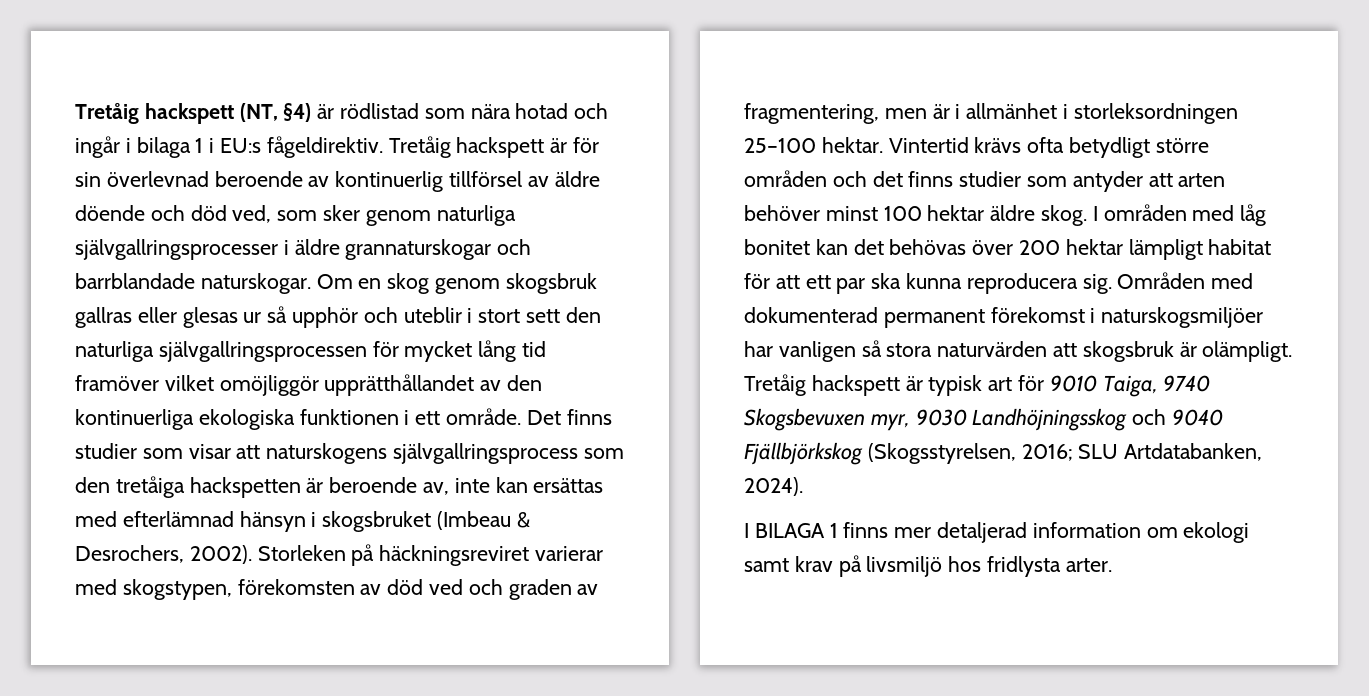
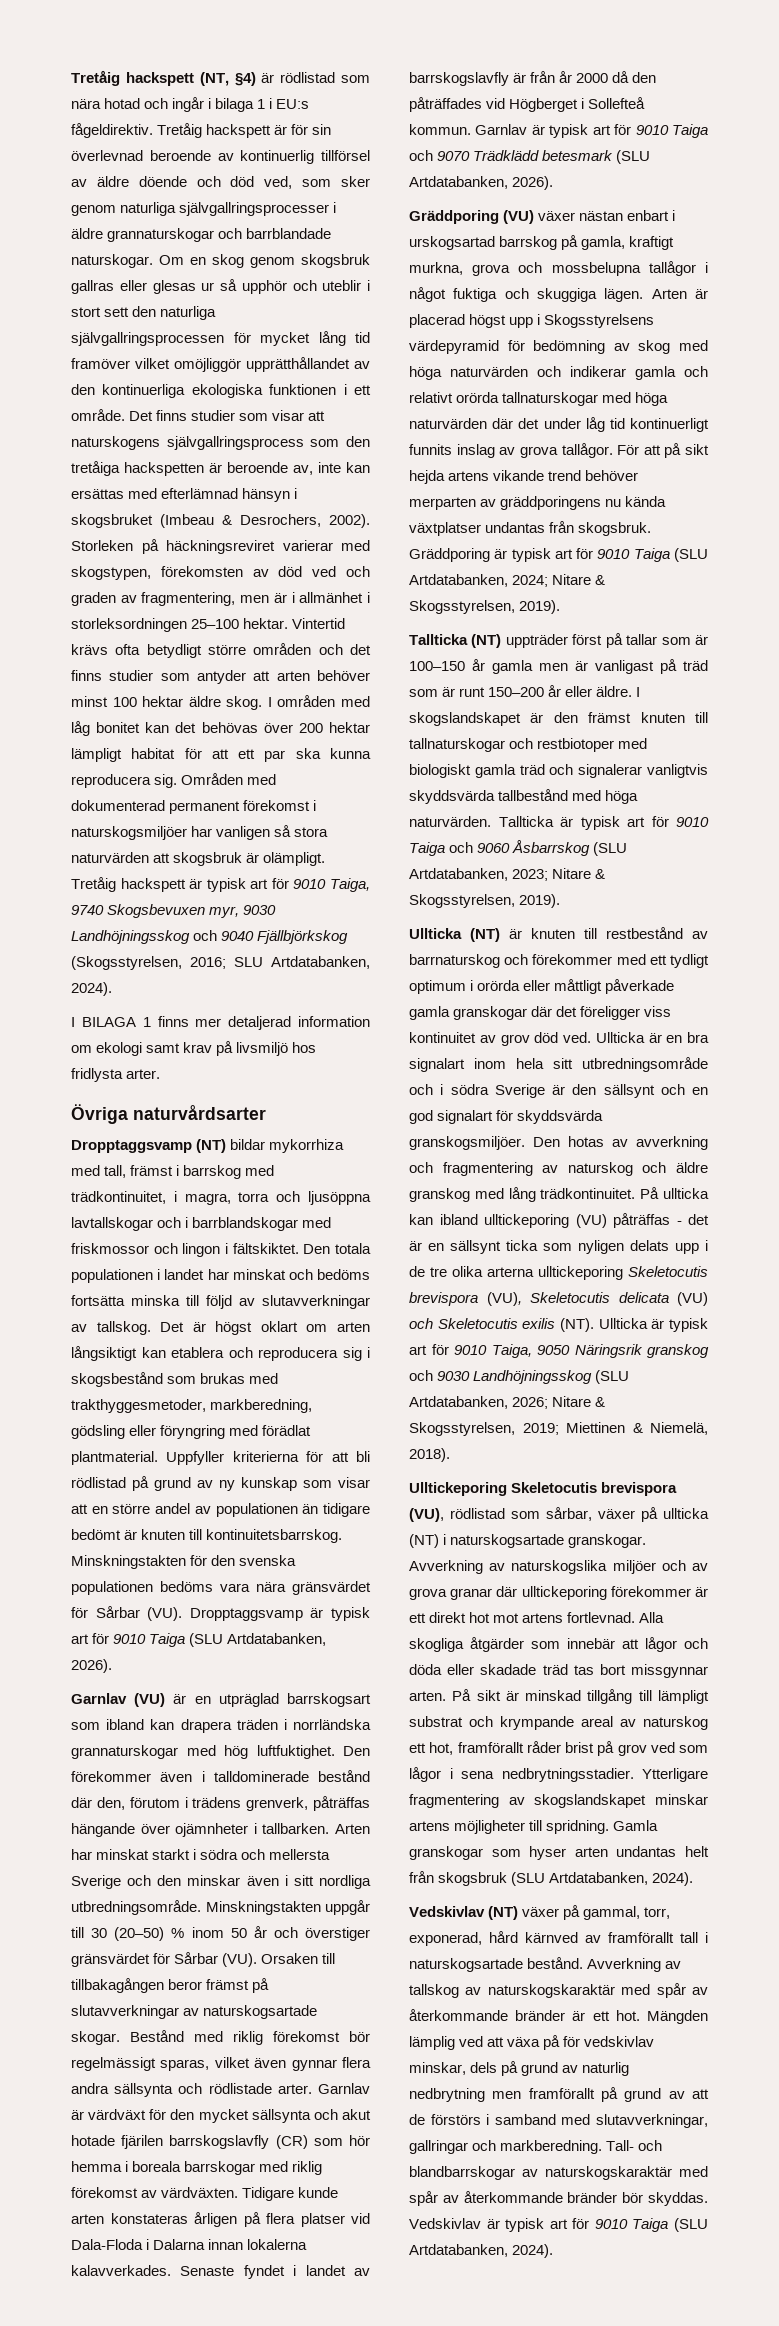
+ Övriga naturvårdsarter
+ Dropptaggsvamp (NT) bildar mykorrhiza med tall, främst i barrskog med trädkontinuitet, i magra, torra och ljusöppna lavtallskogar och i barrblandskogar med friskmossor och lingon i fältskiktet. Den totala populationen i landet har minskat och bedöms fortsätta minska till följd av slutavverkningar av tallskog. Det är högst oklart om arten långsiktigt kan etablera och reproducera sig i skogsbestånd som brukas med trakthyggesmetoder, markberedning, gödsling eller föryngring med förädlat plantmaterial. Uppfyller kriterierna för att bli rödlistad på grund av ny kunskap som visar att en större andel av populationen än tidigare bedömt är knuten till kontinuitetsbarrskog. Minskningstakten för den svenska populationen bedöms vara nära gränsvärdet för Sårbar (VU). Dropptaggsvamp är typisk art för 9010 Taiga (SLU Artdatabanken, 2026).
+ Garnlav (VU) är en utpräglad barrskogsart som ibland kan drapera träden i norrländska grannaturskogar med hög luftfuktighet. Den förekommer även i talldominerade bestånd där den, förutom i trädens grenverk, påträffas hängande över ojämnheter i tallbarken. Arten har minskat starkt i södra och mellersta Sverige och den minskar även i sitt nordliga utbredningsområde. Minskningstakten uppgår till 30 (20–50) % inom 50 år och överstiger gränsvärdet för Sårbar (VU). Orsaken till tillbakagången beror främst på slutavverkningar av naturskogsartade skogar. Bestånd med riklig förekomst bör regelmässigt sparas, vilket även gynnar flera andra sällsynta och rödlistade arter. Garnlav är värdväxt för den mycket sällsynta och akut hotade fjärilen barrskogslavfly (CR) som hör hemma i boreala barrskogar med riklig förekomst av värdväxten. Tidigare kunde arten konstateras årligen på flera platser vid Dala-Floda i Dalarna innan lokalerna kalavverkades. Senaste fyndet i landet av barrskogslavfly är från år 2000 då den påträffades vid Högberget i Sollefteå kommun. Garnlav är typisk art för 9010 Taiga och 9070 Trädklädd betesmark (SLU Artdatabanken, 2026).
+ Gräddporing (VU) växer nästan enbart i urskogsartad barrskog på gamla, kraftigt murkna, grova och mossbelupna tallågor i något fuktiga och skuggiga lägen. Arten är placerad högst upp i Skogsstyrelsens värdepyramid för bedömning av skog med höga naturvärden och indikerar gamla och relativt orörda tallnaturskogar med höga naturvärden där det under låg tid kontinuerligt funnits inslag av grova tallågor. För att på sikt hejda artens vikande trend behöver merparten av gräddporingens nu kända växtplatser undantas från skogsbruk. Gräddporing är typisk art för 9010 Taiga (SLU Artdatabanken, 2024; Nitare & Skogsstyrelsen, 2019).
+ Tallticka (NT) uppträder först på tallar som är 100–150 år gamla men är vanligast på träd som är runt 150–200 år eller äldre. I skogslandskapet är den främst knuten till tallnaturskogar och restbiotoper med biologiskt gamla träd och signalerar vanligtvis skyddsvärda tallbestånd med höga naturvärden. Tallticka är typisk art för 9010 Taiga och 9060 Åsbarrskog (SLU Artdatabanken, 2023; Nitare & Skogsstyrelsen, 2019).
+ Ullticka (NT) är knuten till restbestånd av barrnaturskog och förekommer med ett tydligt optimum i orörda eller måttligt påverkade gamla granskogar där det föreligger viss kontinuitet av grov död ved. Ullticka är en bra signalart inom hela sitt utbredningsområde och i södra Sverige är den sällsynt och en god signalart för skyddsvärda granskogsmiljöer. Den hotas av avverkning och fragmentering av naturskog och äldre granskog med lång trädkontinuitet. På ullticka kan ibland ulltickeporing (VU) påträffas - det är en sällsynt ticka som nyligen delats upp i de tre olika arterna ulltickeporing Skeletocutis brevispora (VU), Skeletocutis delicata (VU) och Skeletocutis exilis (NT). Ullticka är typisk art för 9010 Taiga, 9050 Näringsrik granskog och 9030 Landhöjningsskog (SLU Artdatabanken, 2026; Nitare & Skogsstyrelsen, 2019; Miettinen & Niemelä, 2018).
+ Ulltickeporing Skeletocutis brevispora (VU), rödlistad som sårbar, växer på ullticka (NT) i naturskogsartade granskogar. Avverkning av naturskogslika miljöer och av grova granar där ulltickeporing förekommer är ett direkt hot mot artens fortlevnad. Alla skogliga åtgärder som innebär att lågor och döda eller skadade träd tas bort missgynnar arten. På sikt är minskad tillgång till lämpligt substrat och krympande areal av naturskog ett hot, framförallt råder brist på grov ved som lågor i sena nedbrytningsstadier. Ytterligare fragmentering av skogslandskapet minskar artens möjligheter till spridning. Gamla granskogar som hyser arten undantas helt från skogsbruk (SLU Artdatabanken, 2024).
+ Vedskivlav (NT) växer på gammal, torr, exponerad, hård kärnved av framförallt tall i naturskogsartade bestånd. Avverkning av tallskog av naturskogskaraktär med spår av återkommande bränder är ett hot. Mängden lämplig ved att växa på för vedskivlav minskar, dels på grund av naturlig nedbrytning men framförallt på grund av att de förstörs i samband med slutavverkningar, gallringar och markberedning. Tall- och blandbarrskogar av naturskogskaraktär med spår av återkommande bränder bör skyddas. Vedskivlav är typisk art för 9010 Taiga (SLU Artdatabanken, 2024).

